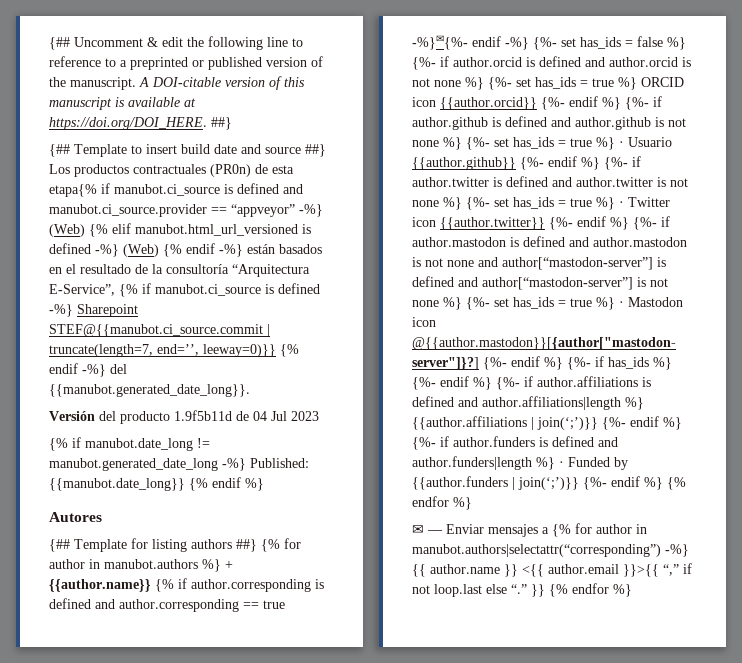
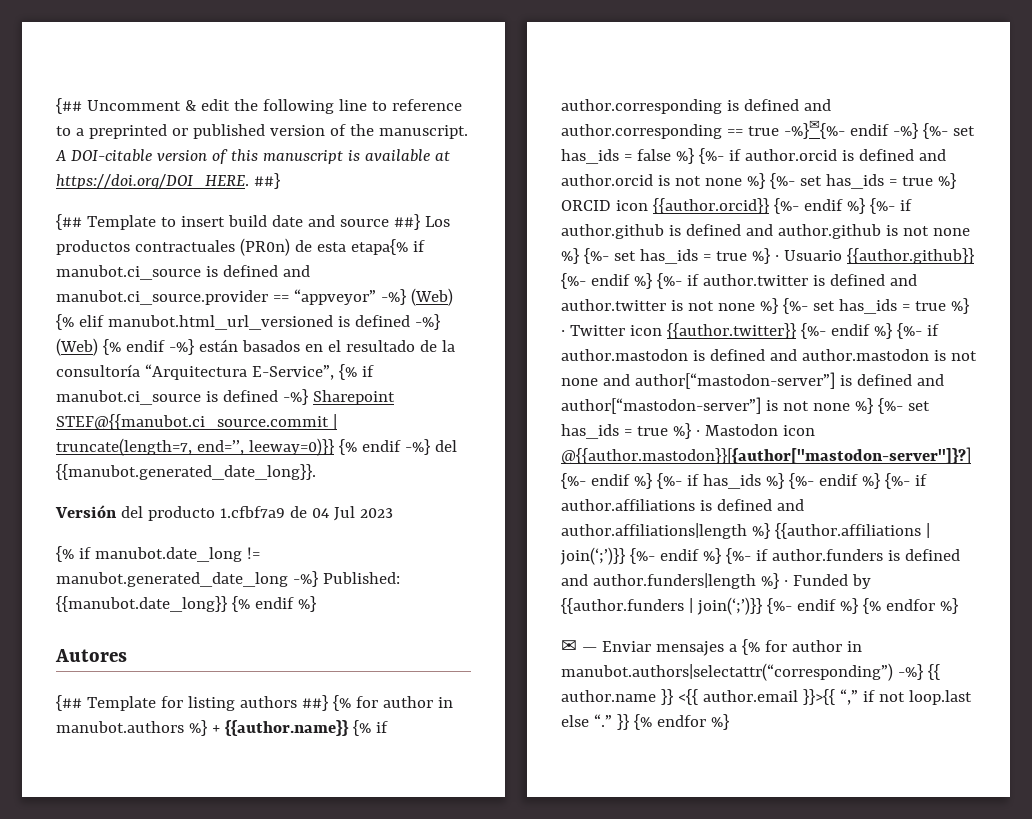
- Versión del producto 1.9f5b11d de 04 Jul 2023
+ Versión del producto 1.cfbf7a9 de 04 Jul 2023

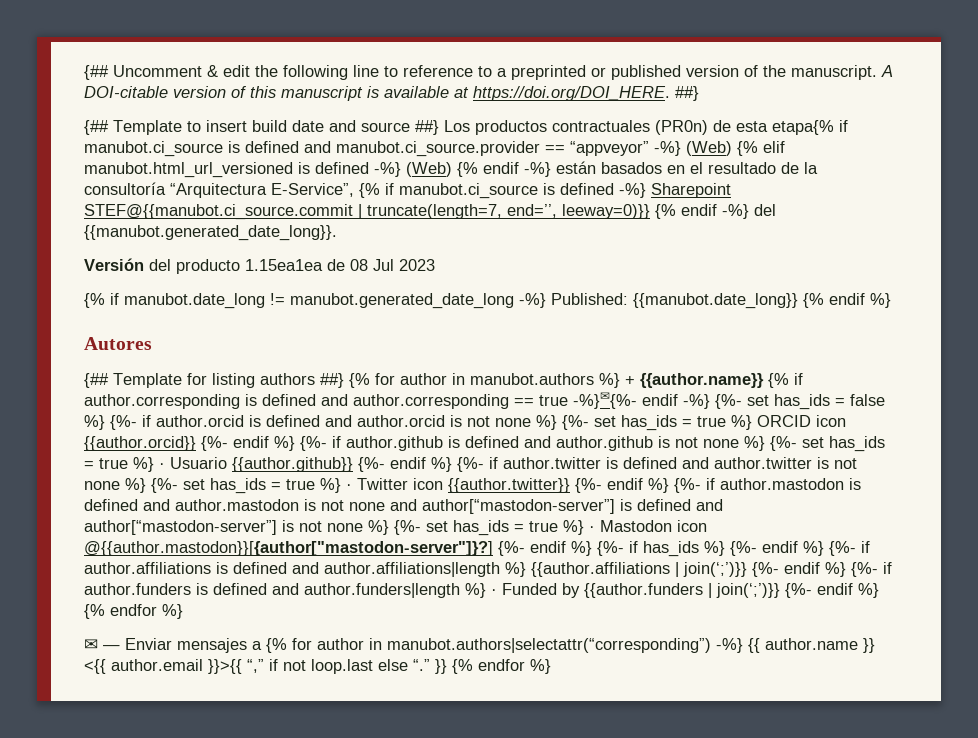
- Versión del producto 1.cfbf7a9 de 04 Jul 2023
+ Versión del producto 1.15ea1ea de 08 Jul 2023

